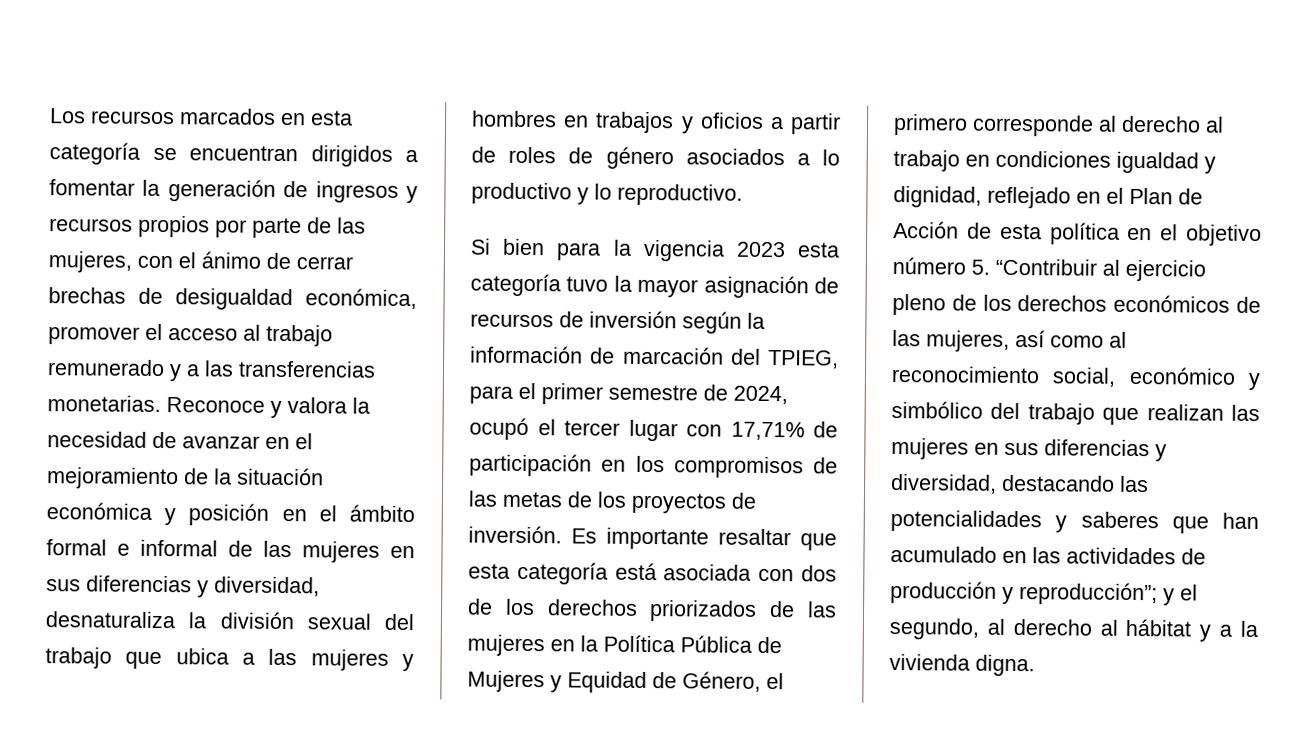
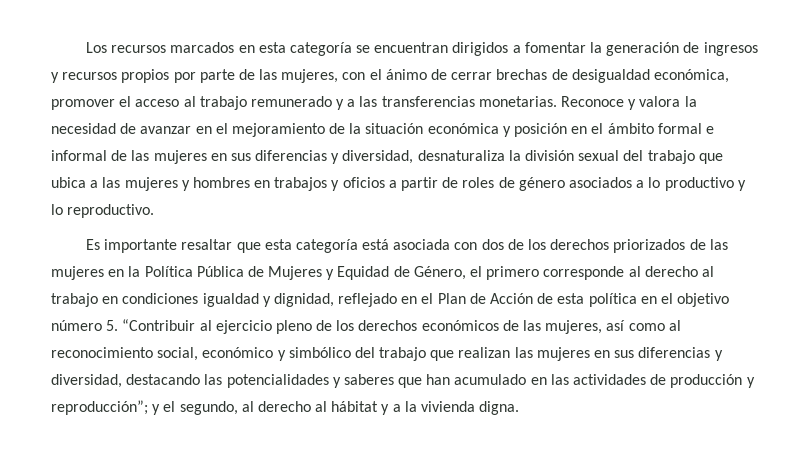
- Si bien para la vigencia 2023 esta categoría tuvo la mayor asignación de recursos de inversión según la información de marcación del TPIEG, para el primer semestre de 2024, ocupó el tercer lugar con 17,71% de participación en los compromisos de las metas de los proyectos de inversión.

